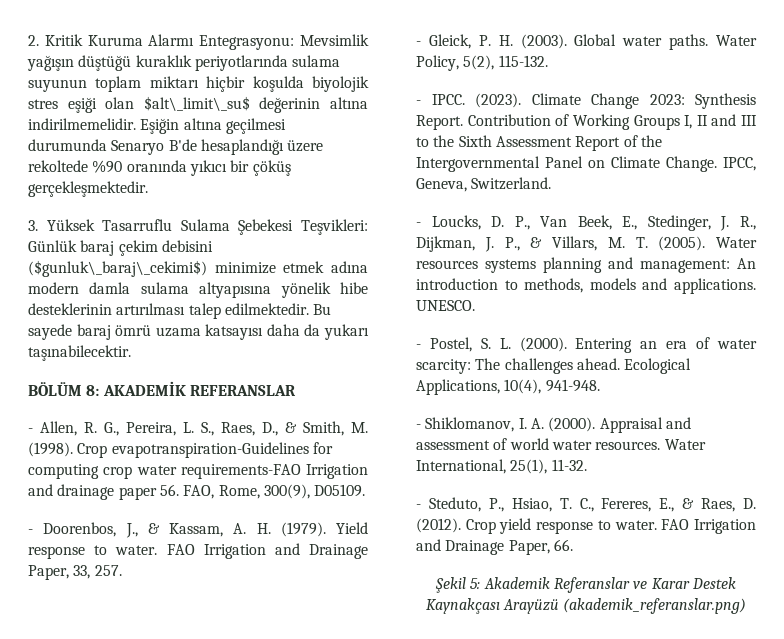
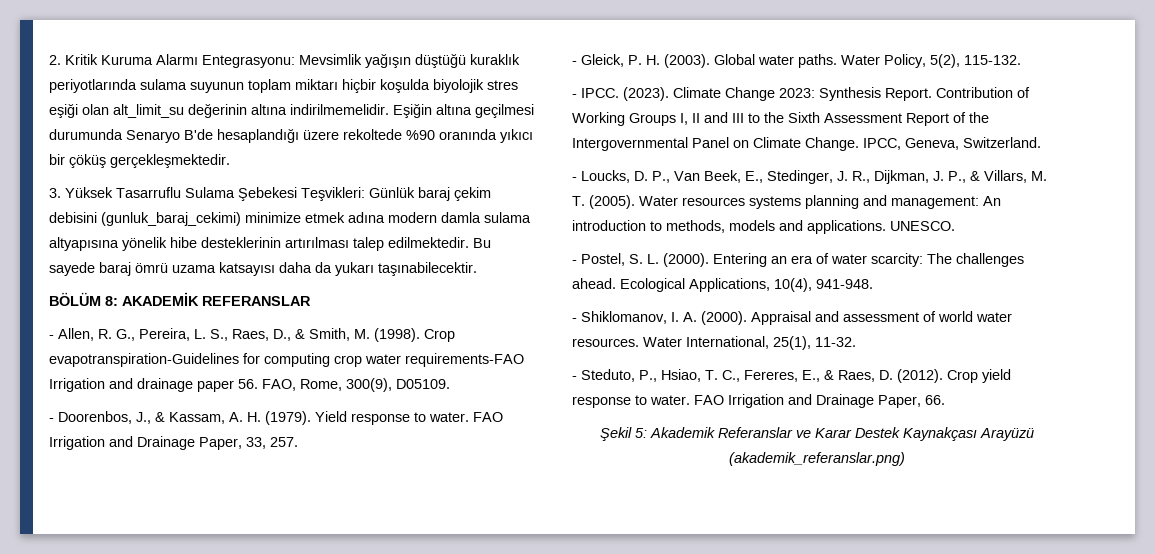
- 2. Kritik Kuruma Alarmı Entegrasyonu: Mevsimlik yağışın düştüğü kuraklık periyotlarında sulama suyunun toplam miktarı hiçbir koşulda biyolojik stres eşiği olan $alt\_limit\_su$ değerinin altına indirilmemelidir.
+ 2. Kritik Kuruma Alarmı Entegrasyonu: Mevsimlik yağışın düştüğü kuraklık periyotlarında sulama suyunun toplam miktarı hiçbir koşulda biyolojik stres eşiği olan alt_limit_su değerinin altına indirilmemelidir.
- 3. Yüksek Tasarruflu Sulama Şebekesi Teşvikleri: Günlük baraj çekim debisini ($gunluk\_baraj\_cekimi$) minimize etmek adına modern damla sulama altyapısına yönelik hibe desteklerinin artırılması talep edilmektedir.
+ 3. Yüksek Tasarruflu Sulama Şebekesi Teşvikleri: Günlük baraj çekim debisini (gunluk_baraj_cekimi) minimize etmek adına modern damla sulama altyapısına yönelik hibe desteklerinin artırılması talep edilmektedir.

